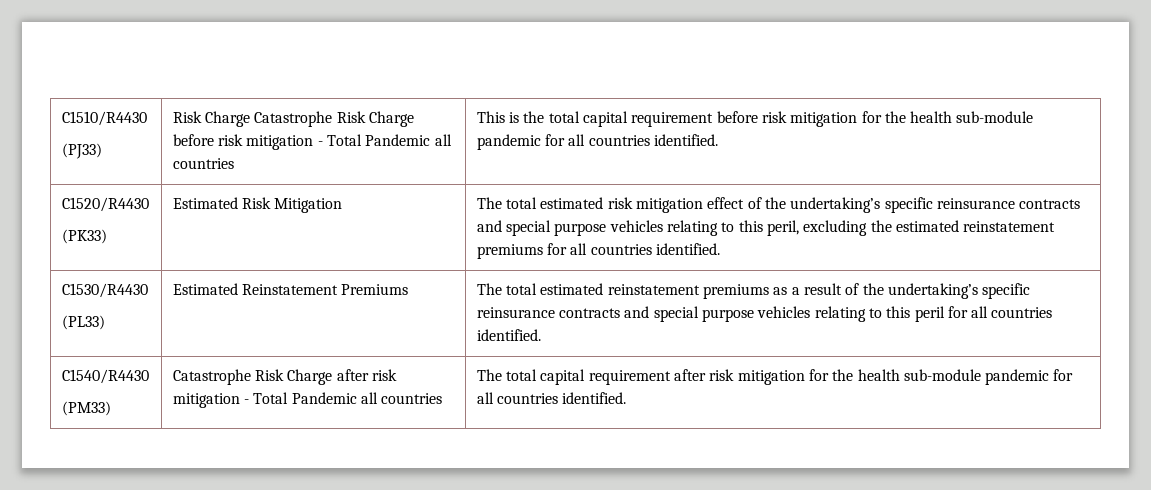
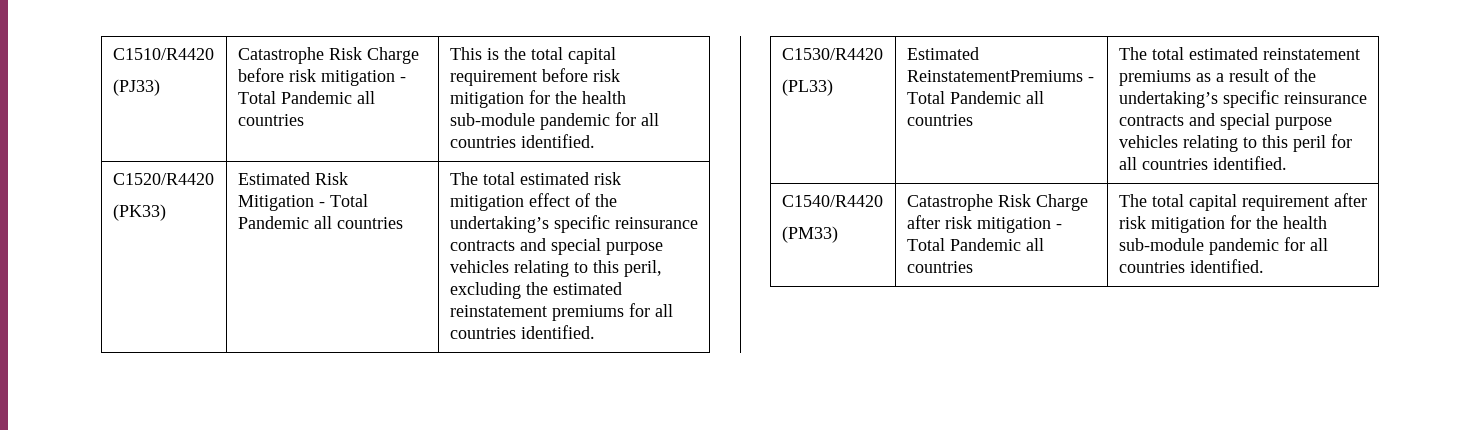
- C1510/R4430
- (PJ33) | Risk Charge Catastrophe Risk Charge before risk mitigation - Total Pandemic all countries | This is the total capital requirement before risk mitigation for the health sub-module pandemic for all countries identified.
+ C1510/R4420
+ (PJ33) | Catastrophe Risk Charge before risk mitigation - Total Pandemic all countries | This is the total capital requirement before risk mitigation for the health sub-module pandemic for all countries identified.
- C1520/R4430
- (PK33) | Estimated Risk Mitigation | The total estimated risk mitigation effect of the undertaking’s specific reinsurance contracts and special purpose vehicles relating to this peril, excluding the estimated reinstatement premiums for all countries identified.
+ C1520/R4420
+ (PK33) | Estimated Risk Mitigation - Total Pandemic all countries | The total estimated risk mitigation effect of the undertaking’s specific reinsurance contracts and special purpose vehicles relating to this peril, excluding the estimated reinstatement premiums for all countries identified.
- C1530/R4430
- (PL33) | Estimated Reinstatement Premiums | The total estimated reinstatement premiums as a result of the undertaking’s specific reinsurance contracts and special purpose vehicles relating to this peril for all countries identified.
+ C1530/R4420
+ (PL33) | Estimated ReinstatementPremiums - Total Pandemic all countries | The total estimated reinstatement premiums as a result of the undertaking’s specific reinsurance contracts and special purpose vehicles relating to this peril for all countries identified.
- C1540/R4430
+ C1540/R4420

